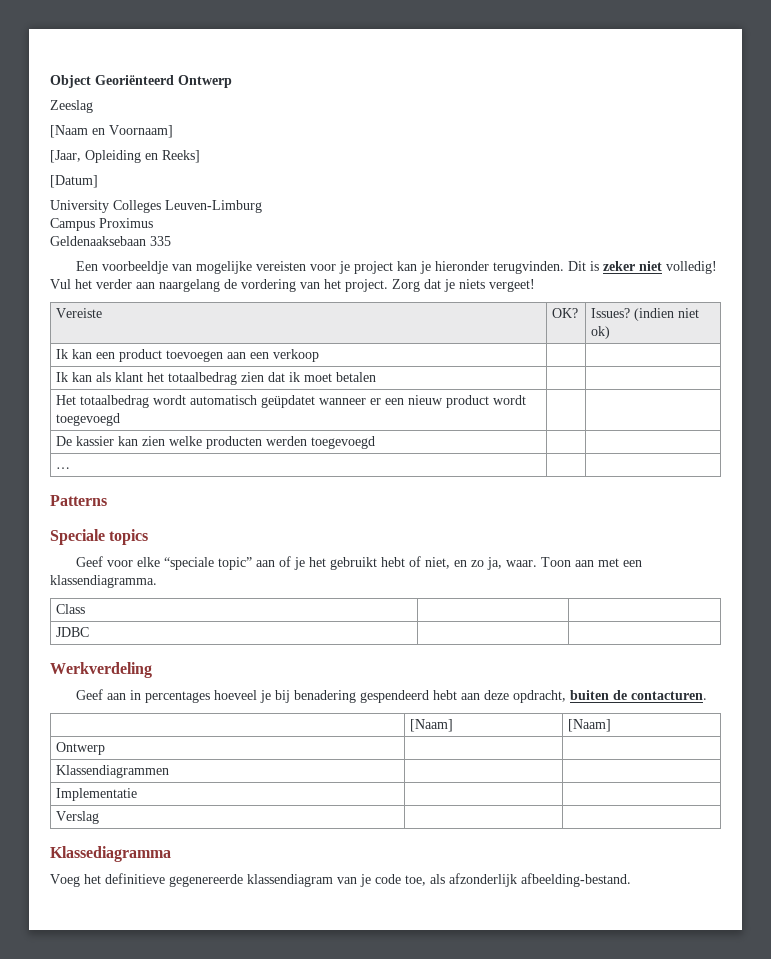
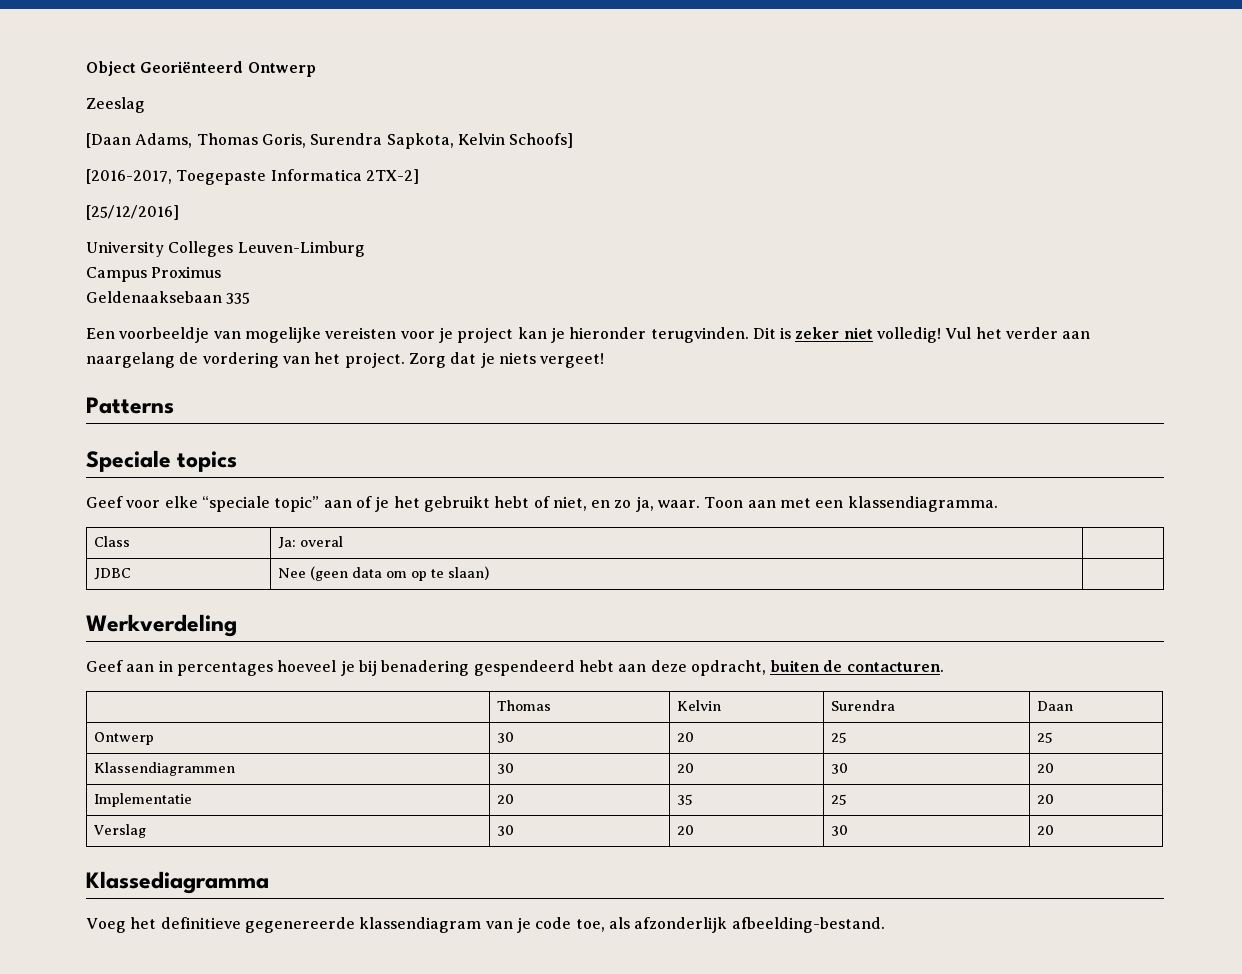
- [Naam en Voornaam]
- [Jaar, Opleiding en Reeks]
- [Datum]
+ [Daan Adams, Thomas Goris, Surendra Sapkota, Kelvin Schoofs]
+ [2016-2017, Toegepaste Informatica 2TX-2]
+ [25/12/2016]
- Vereiste | OK? | Issues? (indien niet ok)
- Ik kan een product toevoegen aan een verkoop | |
- Ik kan als klant het totaalbedrag zien dat ik moet betalen | |
- Het totaalbedrag wordt automatisch geüpdatet wanneer er een nieuw product wordt toegevoegd | |
- De kassier kan zien welke producten werden toegevoegd | |
- … | |
- Class | |
+ Class | Ja: overal |
- JDBC | |
+ JDBC | Nee (geen data om op te slaan) |
- | [Naam] | [Naam]
- Ontwerp | |
- Klassendiagrammen | |
- Implementatie | |
- Verslag | |
+ | Thomas | Kelvin | Surendra | Daan
+ Ontwerp | 30 | 20 | 25 | 25
+ Klassendiagrammen | 30 | 20 | 30 | 20
+ Implementatie | 20 | 35 | 25 | 20
+ Verslag | 30 | 20 | 30 | 20

